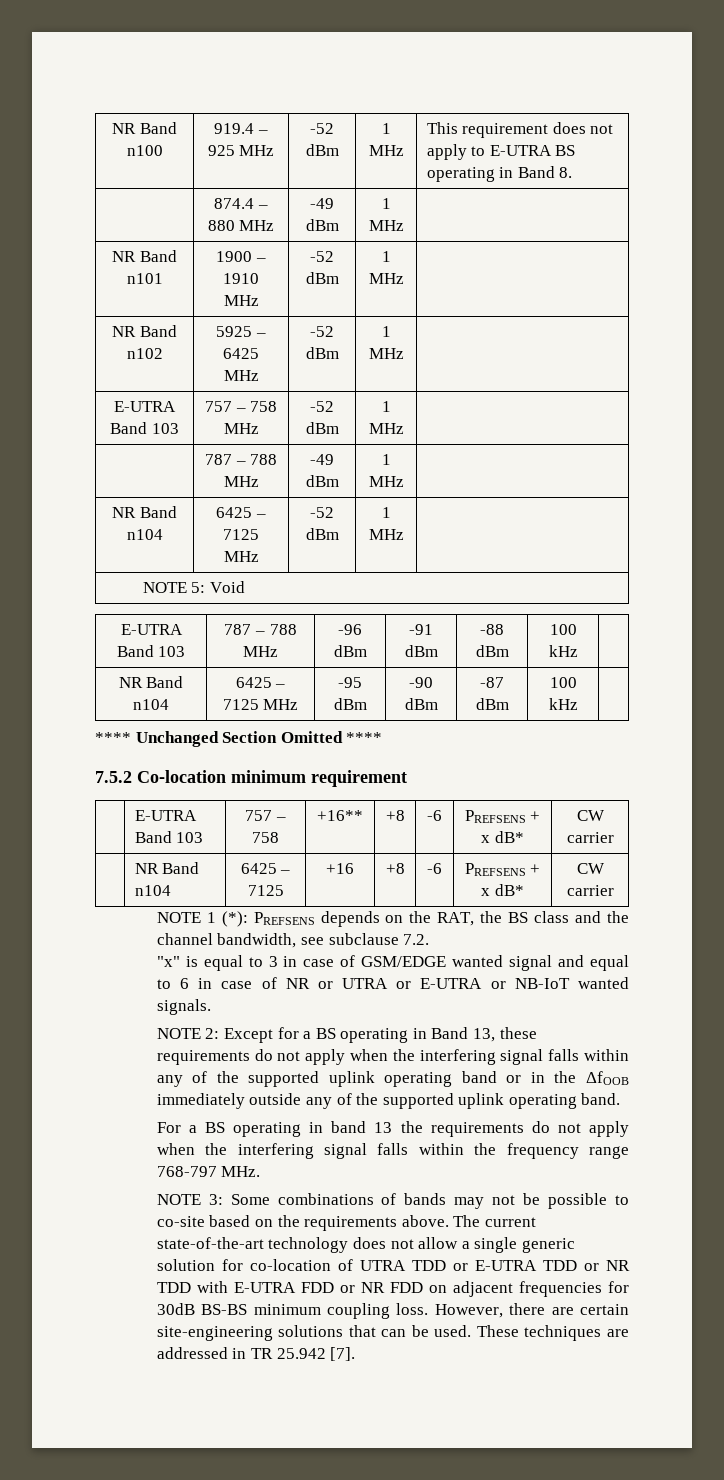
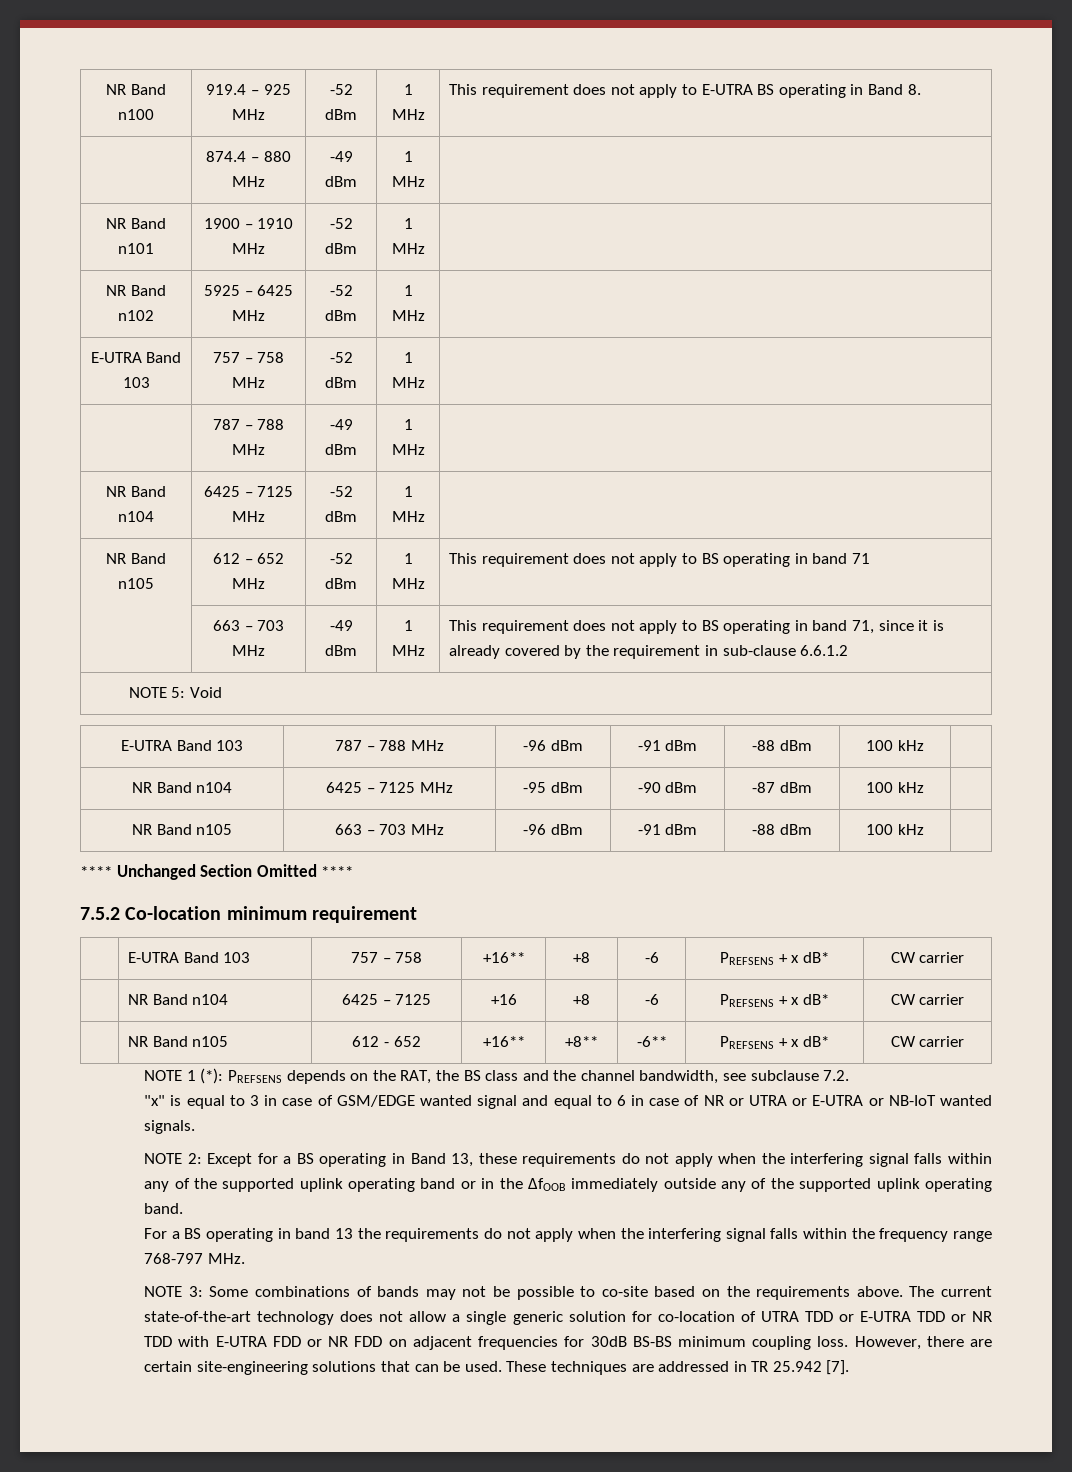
+ NR Band n105 | 612 – 652 MHz | -52 dBm | 1 MHz | This requirement does not apply to BS operating in band 71
+ | 663 – 703 MHz | -49 dBm | 1 MHz | This requirement does not apply to BS operating in band 71, since it is already covered by the requirement in sub-clause 6.6.1.2
+ NR Band n105 | 663 – 703 MHz | -96 dBm | -91 dBm | -88 dBm | 100 kHz |
+ | NR Band n105 | 612 - 652 | +16** | +8** | -6** | PREFSENS + x dB* | CW carrier

